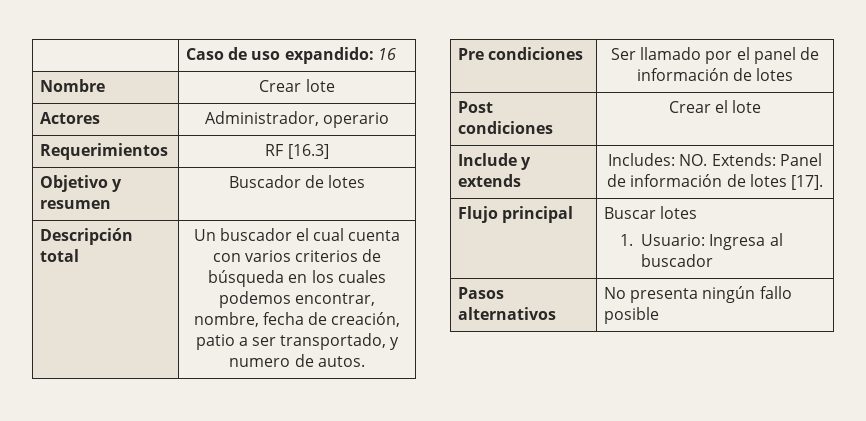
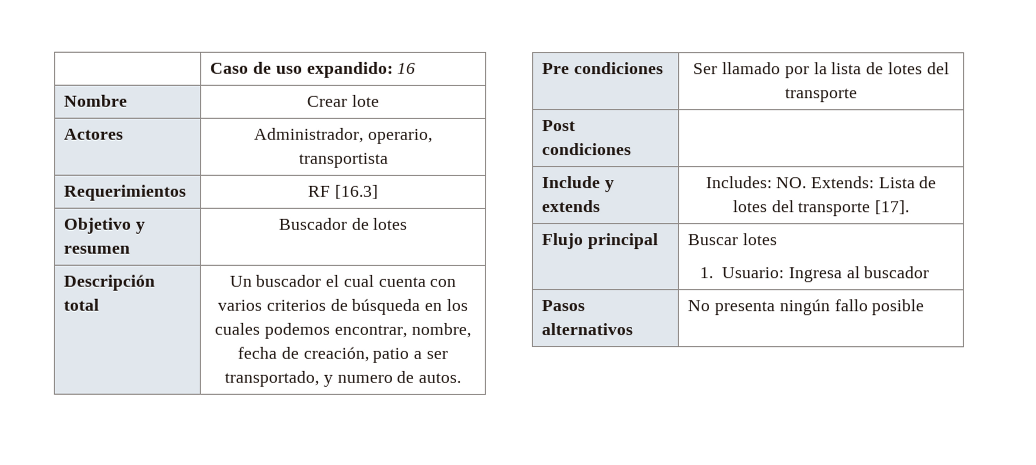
- Actores | Administrador, operario
+ Actores | Administrador, operario, transportista
- Pre condiciones | Ser llamado por el panel de información de lotes
+ Pre condiciones | Ser llamado por la lista de lotes del transporte
- Post condiciones | Crear el lote
+ Post condiciones |
- Include y extends | Includes: NO. Extends: Panel de información de lotes [17].
+ Include y extends | Includes: NO. Extends: Lista de lotes del transporte [17].

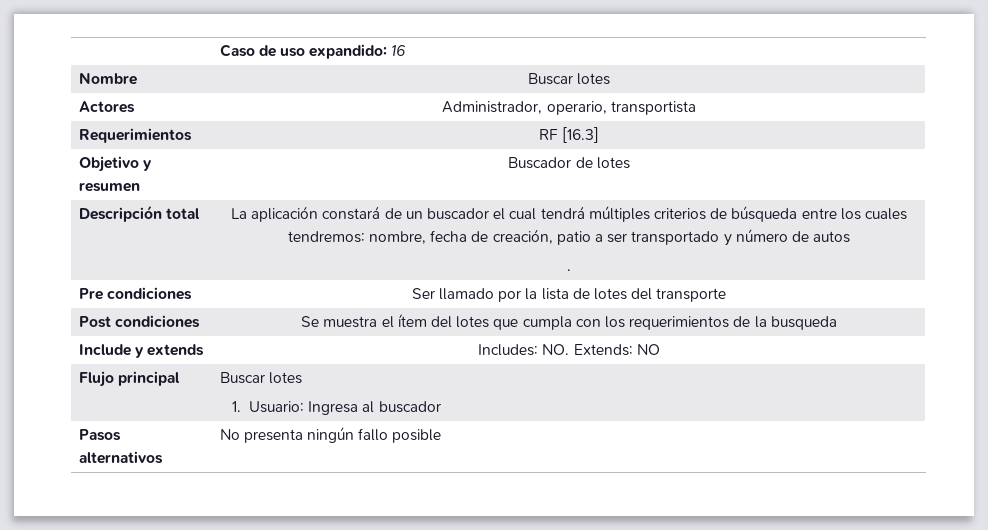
- Nombre | Crear lote
+ Nombre | Buscar lotes
- Descripción total | Un buscador el cual cuenta con varios criterios de búsqueda en los cuales podemos encontrar, nombre, fecha de creación, patio a ser transportado, y numero de autos.
+ Descripción total | La aplicación constará de un buscador el cual tendrá múltiples criterios de búsqueda entre los cuales tendremos: nombre, fecha de creación, patio a ser transportado y número de autos
+ .
- Post condiciones |
+ Post condiciones | Se muestra el ítem del lotes que cumpla con los requerimientos de la busqueda
- Include y extends | Includes: NO. Extends: Lista de lotes del transporte [17].
+ Include y extends | Includes: NO. Extends: NO

